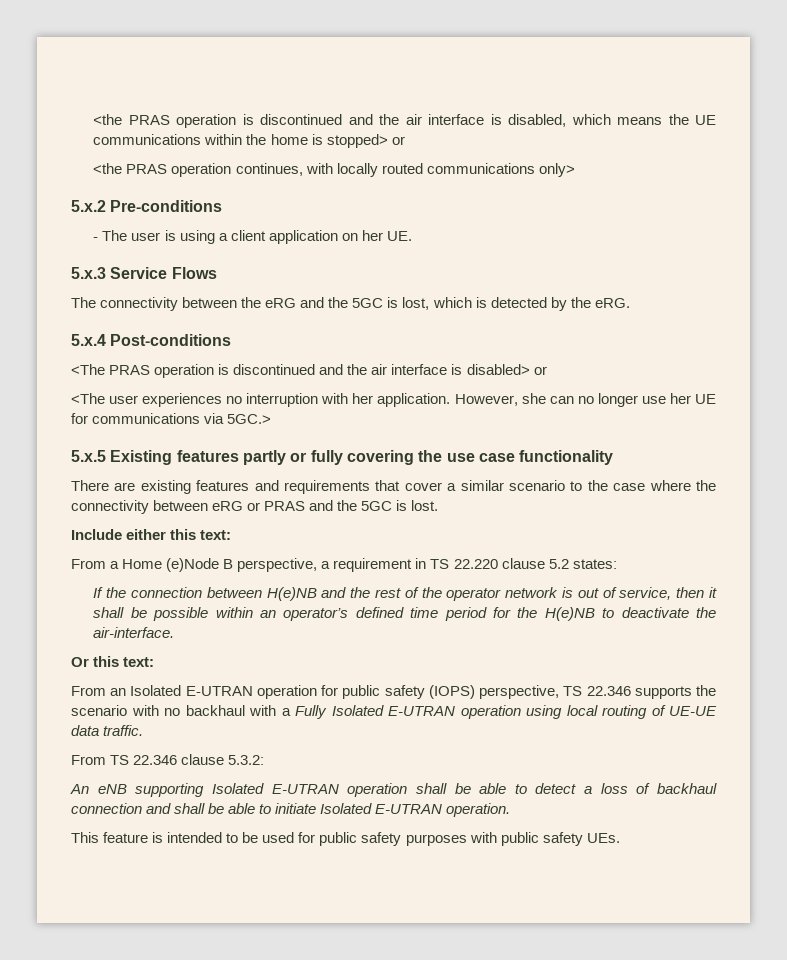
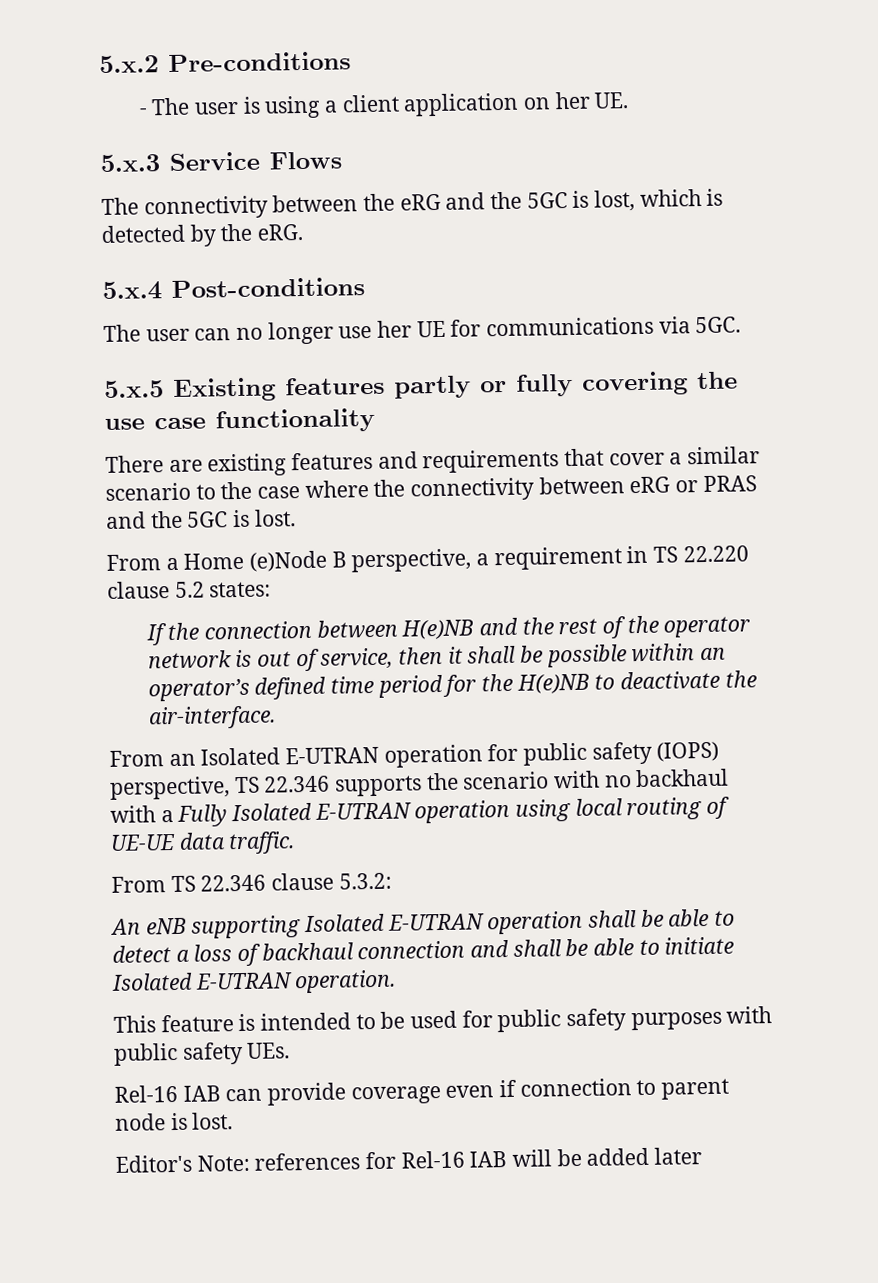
- <the PRAS operation is discontinued and the air interface is disabled, which means the UE communications within the home is stopped> or
- <the PRAS operation continues, with locally routed communications only>
- <The PRAS operation is discontinued and the air interface is disabled> or
- <The user experiences no interruption with her application. However, she can no longer use her UE for communications via 5GC.>
+ The user can no longer use her UE for communications via 5GC.
- Include either this text:
- Or this text:
+ Rel-16 IAB can provide coverage even if connection to parent node is lost.
+ Editor's Note: references for Rel-16 IAB will be added later

